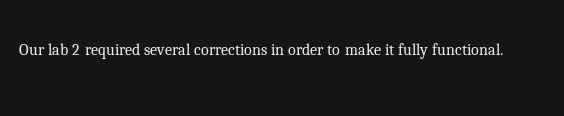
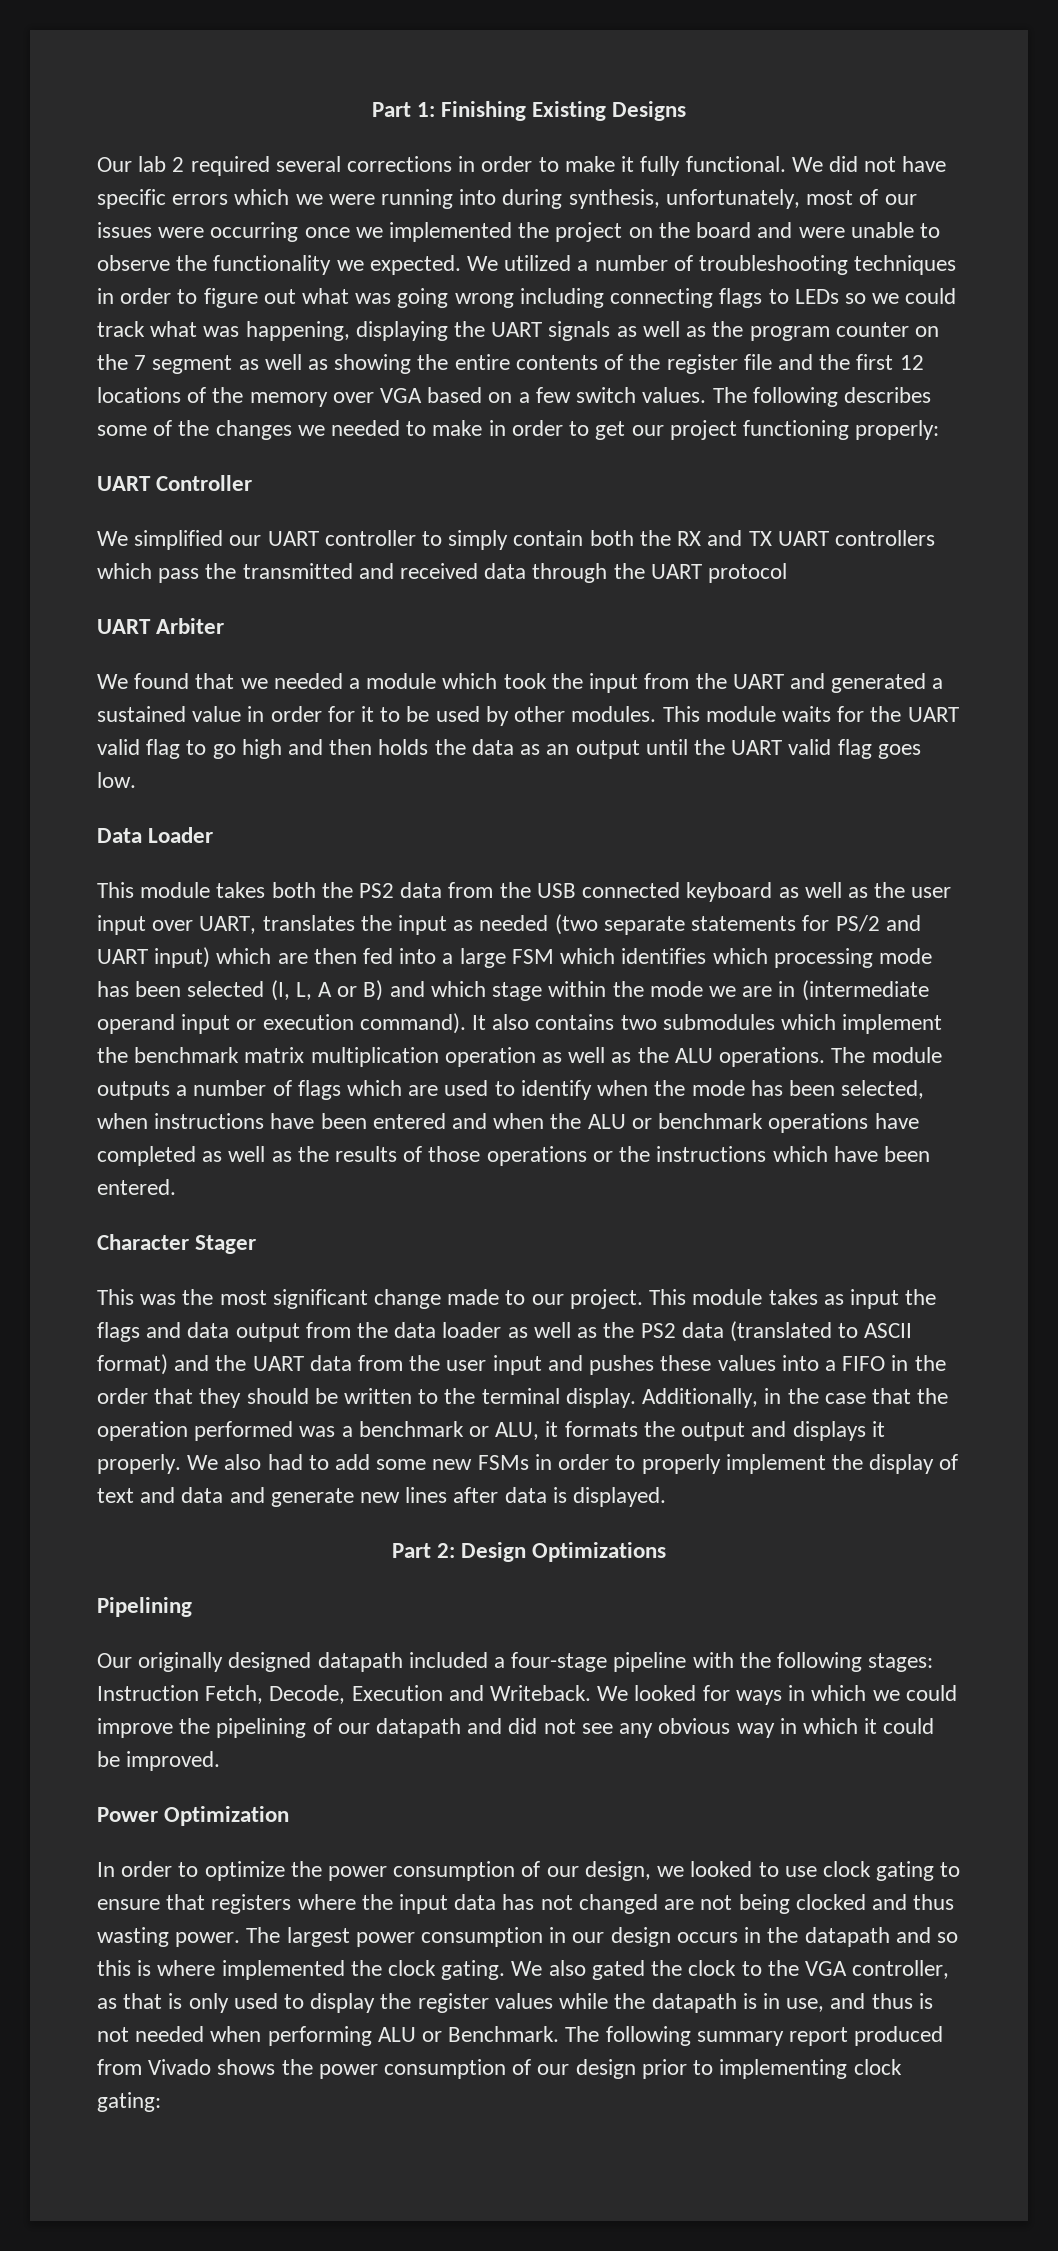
+ Part 1: Finishing Existing Designs
+ We did not have specific errors which we were running into during synthesis, unfortunately, most of our issues were occurring once we implemented the project on the board and were unable to observe the functionality we expected. We utilized a number of troubleshooting techniques in order to figure out what was going wrong including connecting flags to LEDs so we could track what was happening, displaying the UART signals as well as the program counter on the 7 segment as well as showing the entire contents of the register file and the first 12 locations of the memory over VGA based on a few switch values. The following describes some of the changes we needed to make in order to get our project functioning properly:
+ UART Controller
+ We simplified our UART controller to simply contain both the RX and TX UART controllers which pass the transmitted and received data through the UART protocol
+ UART Arbiter
+ We found that we needed a module which took the input from the UART and generated a sustained value in order for it to be used by other modules. This module waits for the UART valid flag to go high and then holds the data as an output until the UART valid flag goes low.
+ Data Loader
+ This module takes both the PS2 data from the USB connected keyboard as well as the user input over UART, translates the input as needed (two separate statements for PS/2 and UART input) which are then fed into a large FSM which identifies which processing mode has been selected (I, L, A or B) and which stage within the mode we are in (intermediate operand input or execution command). It also contains two submodules which implement the benchmark matrix multiplication operation as well as the ALU operations. The module outputs a number of flags which are used to identify when the mode has been selected, when instructions have been entered and when the ALU or benchmark operations have completed as well as the results of those operations or the instructions which have been entered.
+ Character Stager
+ This was the most significant change made to our project. This module takes as input the flags and data output from the data loader as well as the PS2 data (translated to ASCII format) and the UART data from the user input and pushes these values into a FIFO in the order that they should be written to the terminal display. Additionally, in the case that the operation performed was a benchmark or ALU, it formats the output and displays it properly. We also had to add some new FSMs in order to properly implement the display of text and data and generate new lines after data is displayed.
+ Part 2: Design Optimizations
+ Pipelining
+ Our originally designed datapath included a four-stage pipeline with the following stages: Instruction Fetch, Decode, Execution and Writeback. We looked for ways in which we could improve the pipelining of our datapath and did not see any obvious way in which it could be improved.
+ Power Optimization
+ In order to optimize the power consumption of our design, we looked to use clock gating to ensure that registers where the input data has not changed are not being clocked and thus wasting power. The largest power consumption in our design occurs in the datapath and so this is where implemented the clock gating. We also gated the clock to the VGA controller, as that is only used to display the register values while the datapath is in use, and thus is not needed when performing ALU or Benchmark. The following summary report produced from Vivado shows the power consumption of our design prior to implementing clock gating:

